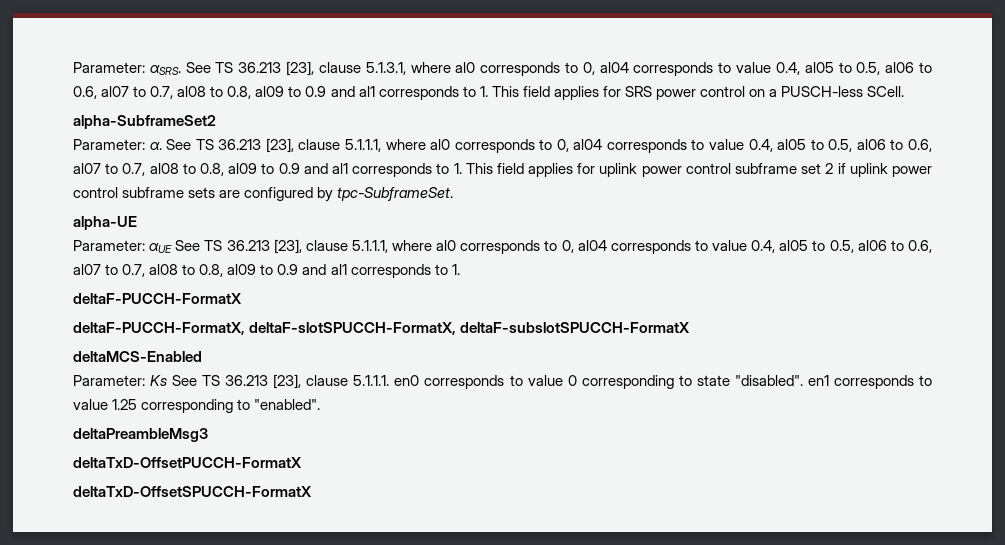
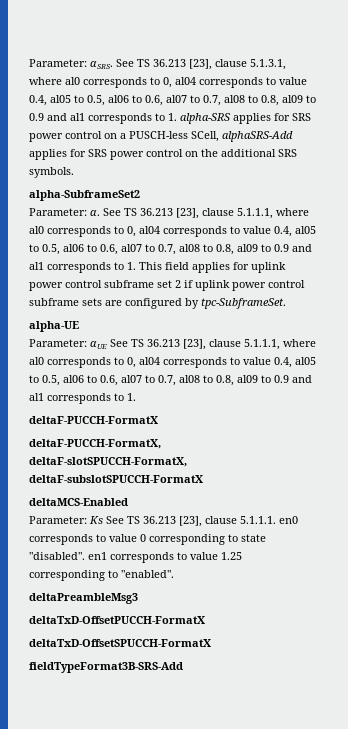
- See TS 36.213 [23], clause 5.1.3.1, where al0 corresponds to 0, al04 corresponds to value 0.4, al05 to 0.5, al06 to 0.6, al07 to 0.7, al08 to 0.8, al09 to 0.9 and al1 corresponds to 1. This field applies for SRS power control on a PUSCH-less SCell.
+ See TS 36.213 [23], clause 5.1.3.1, where al0 corresponds to 0, al04 corresponds to value 0.4, al05 to 0.5, al06 to 0.6, al07 to 0.7, al08 to 0.8, al09 to 0.9 and al1 corresponds to 1. alpha-SRS applies for SRS power control on a PUSCH-less SCell, alphaSRS-Add applies for SRS power control on the additional SRS symbols.
+ fieldTypeFormat3B-SRS-Add

